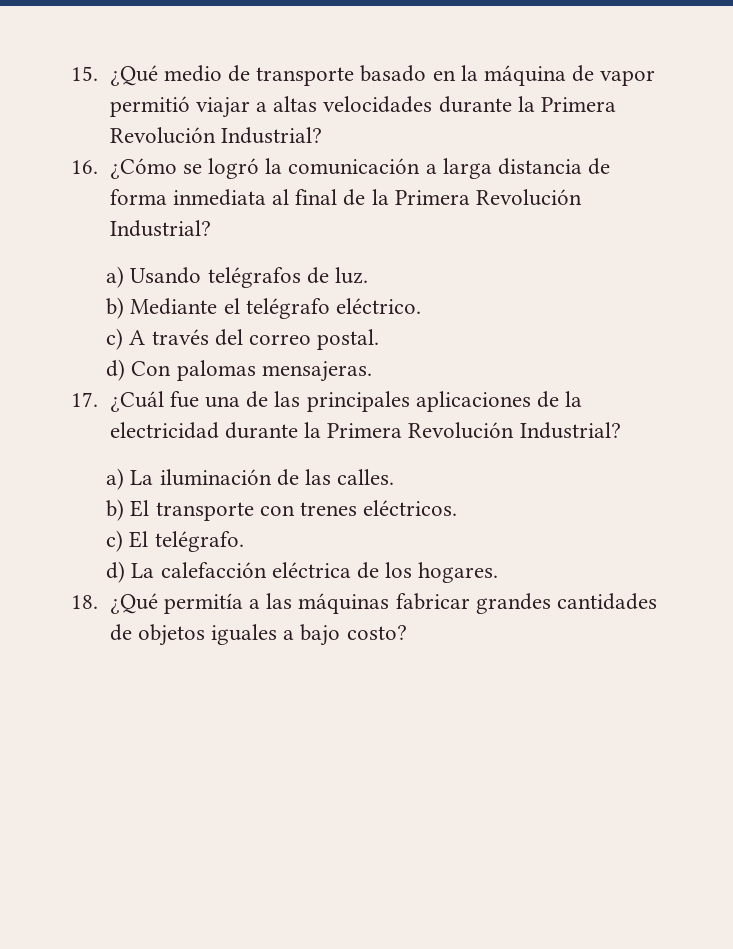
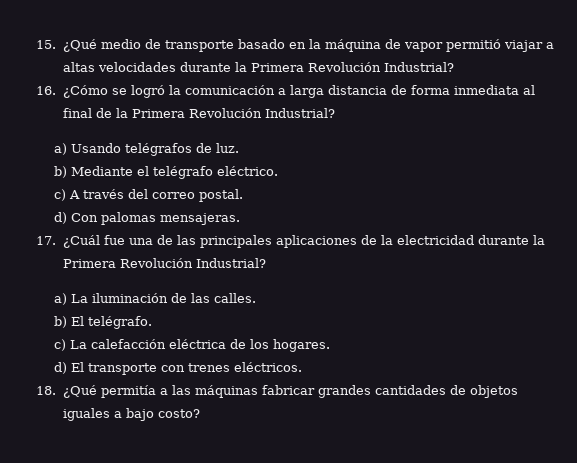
- b) El transporte con trenes eléctricos.
- c) El telégrafo.
- d) La calefacción eléctrica de los hogares.
+ b) El telégrafo.
+ c) La calefacción eléctrica de los hogares.
+ d) El transporte con trenes eléctricos.

